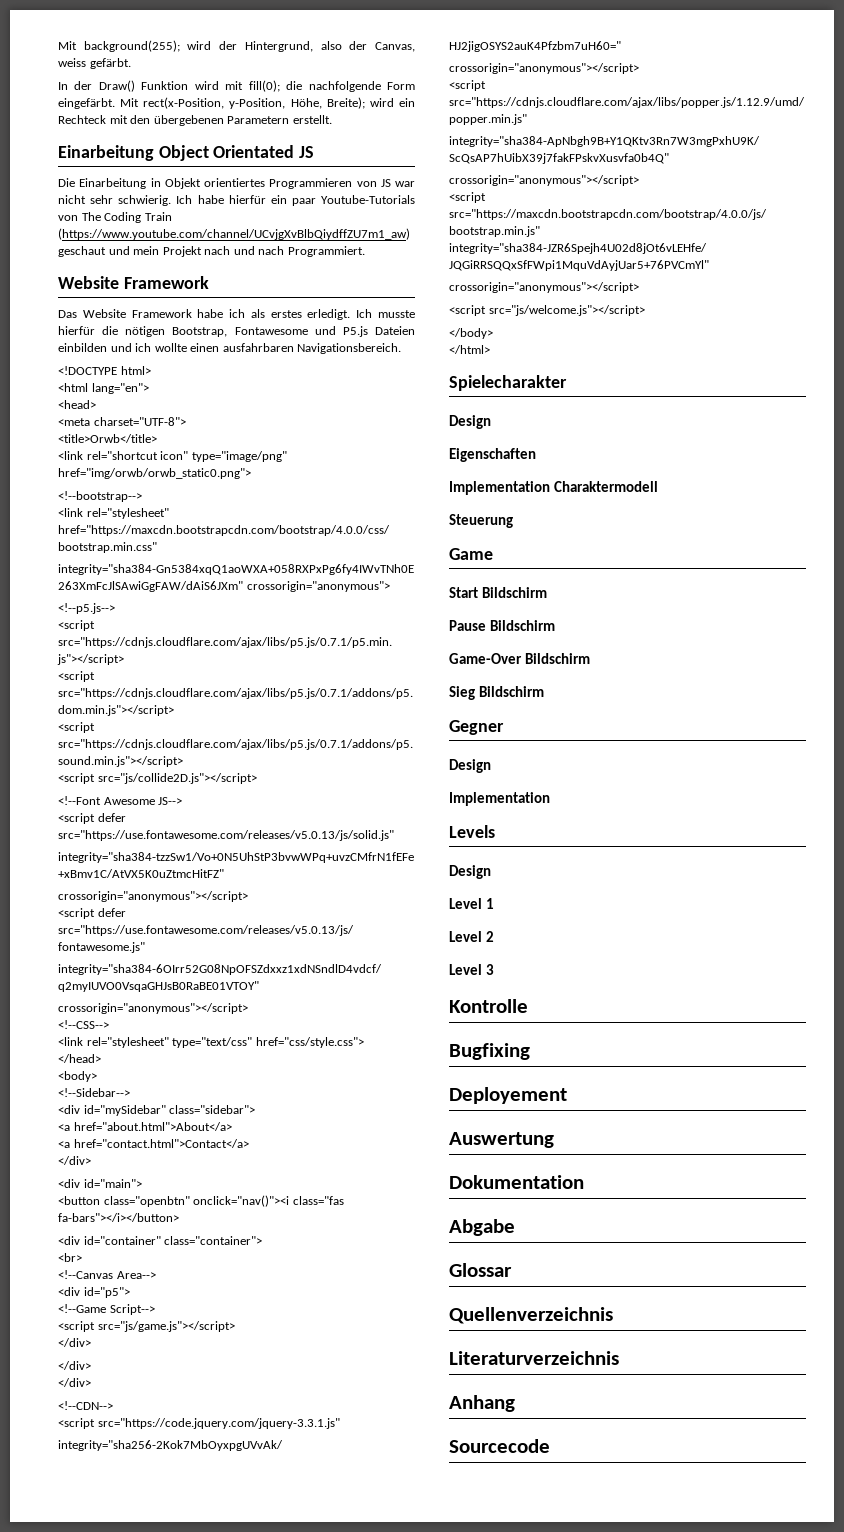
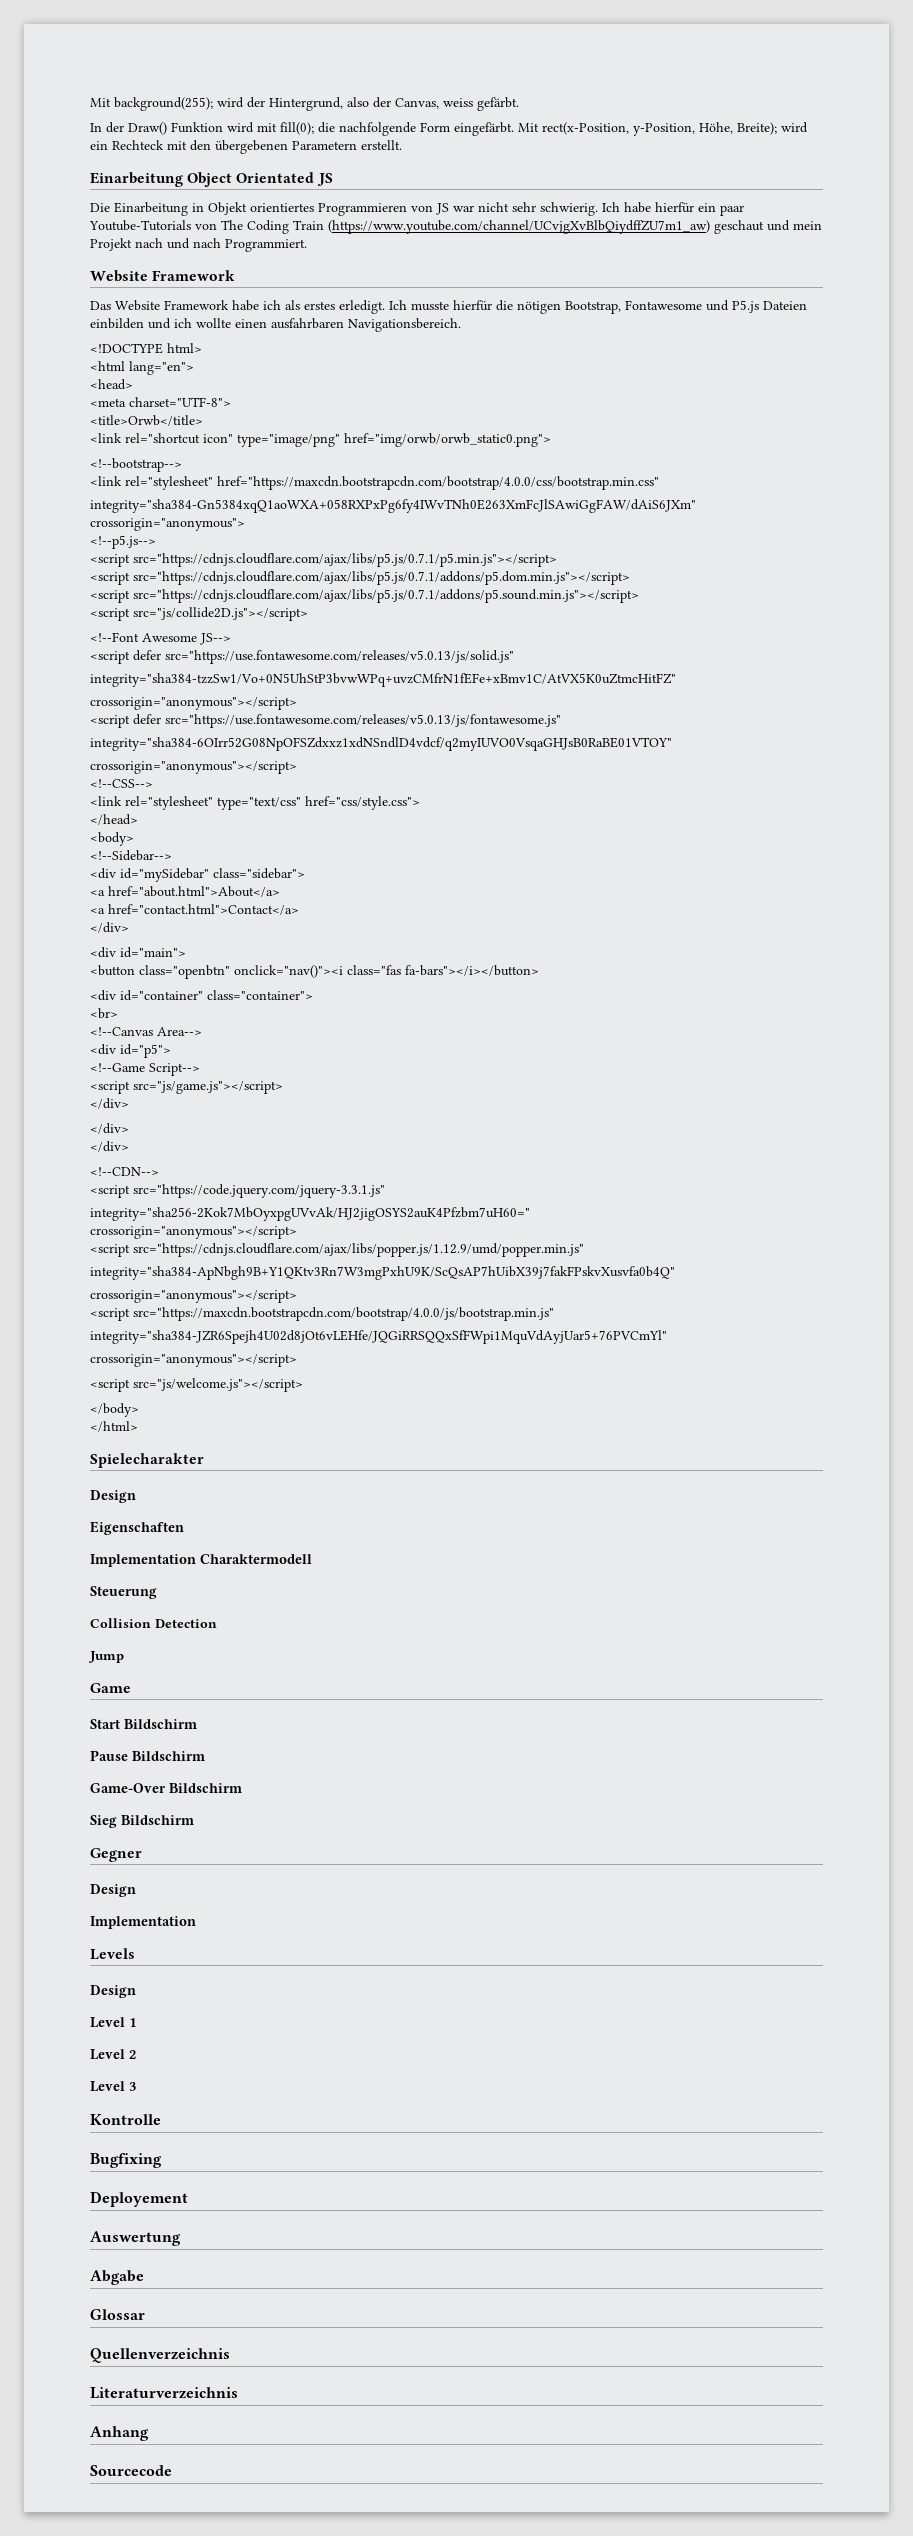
+ Collision Detection
+ Jump
- Dokumentation

